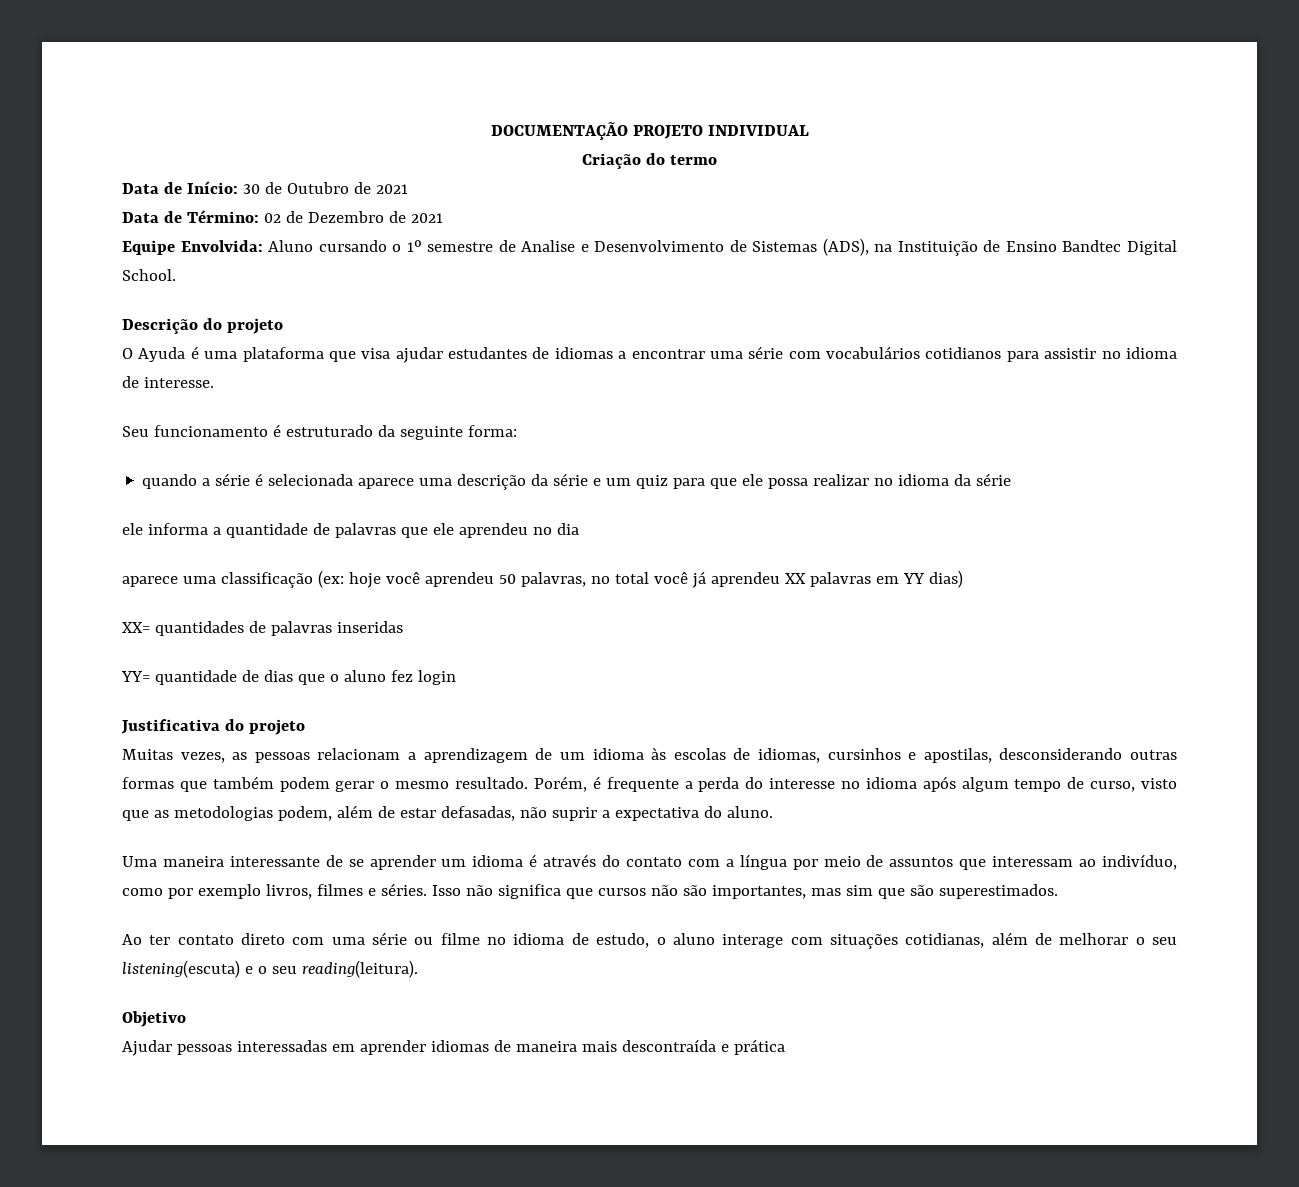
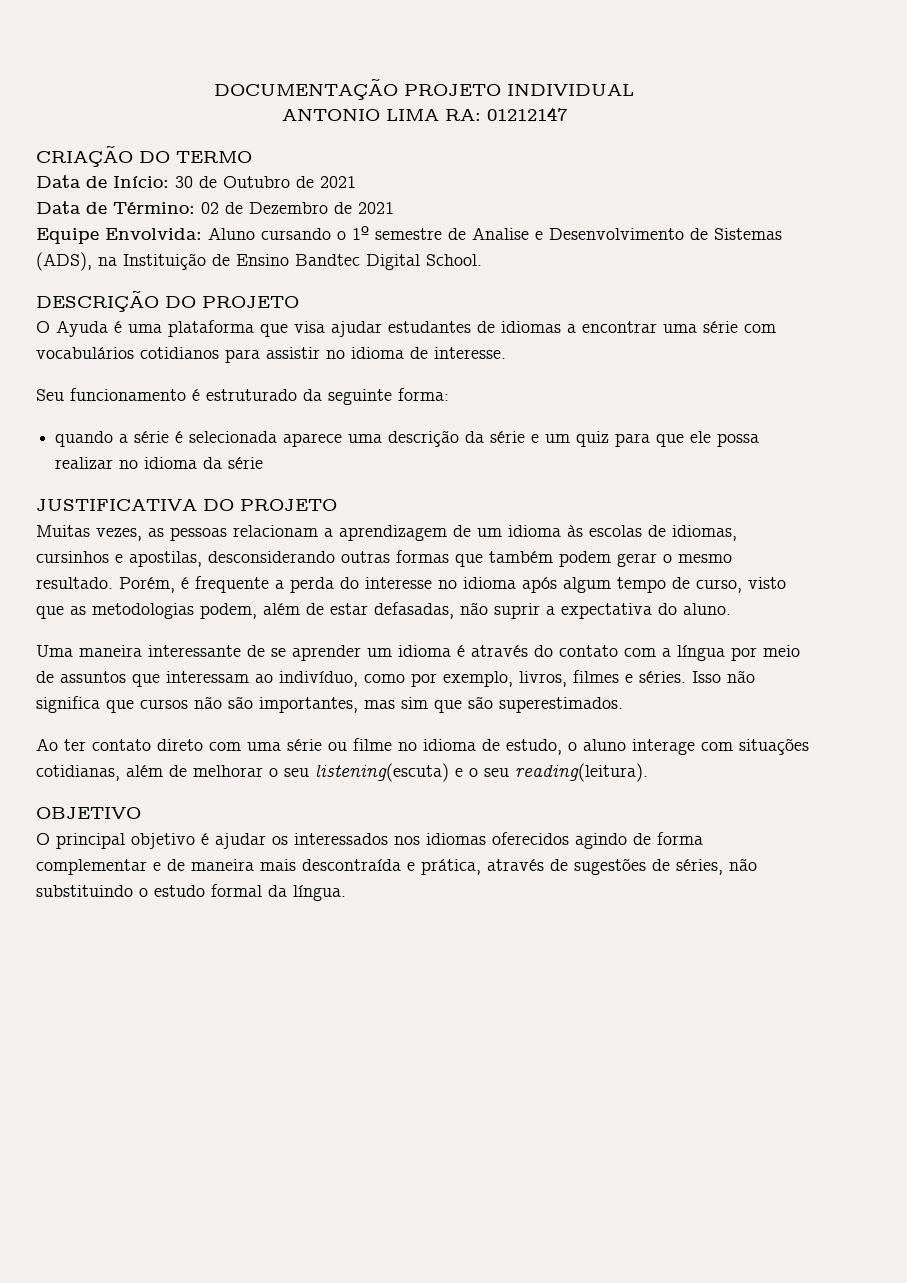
- Criação do termo
+ ANTONIO LIMA RA: 01212147
+ CRIAÇÃO DO TERMO
- Descrição do projeto
+ DESCRIÇÃO DO PROJETO
- ele informa a quantidade de palavras que ele aprendeu no dia
- aparece uma classificação (ex: hoje você aprendeu 50 palavras, no total você já aprendeu XX palavras em YY dias)
- XX= quantidades de palavras inseridas
- YY= quantidade de dias que o aluno fez login
- Justificativa do projeto
+ JUSTIFICATIVA DO PROJETO
- Uma maneira interessante de se aprender um idioma é através do contato com a língua por meio de assuntos que interessam ao indivíduo, como por exemplo livros, filmes e séries.
+ Uma maneira interessante de se aprender um idioma é através do contato com a língua por meio de assuntos que interessam ao indivíduo, como por exemplo, livros, filmes e séries.
- Objetivo
- Ajudar pessoas interessadas em aprender idiomas de maneira mais descontraída e prática
+ OBJETIVO
+ O principal objetivo é ajudar os interessados nos idiomas oferecidos agindo de forma complementar e de maneira mais descontraída e prática, através de sugestões de séries, não substituindo o estudo formal da língua.

